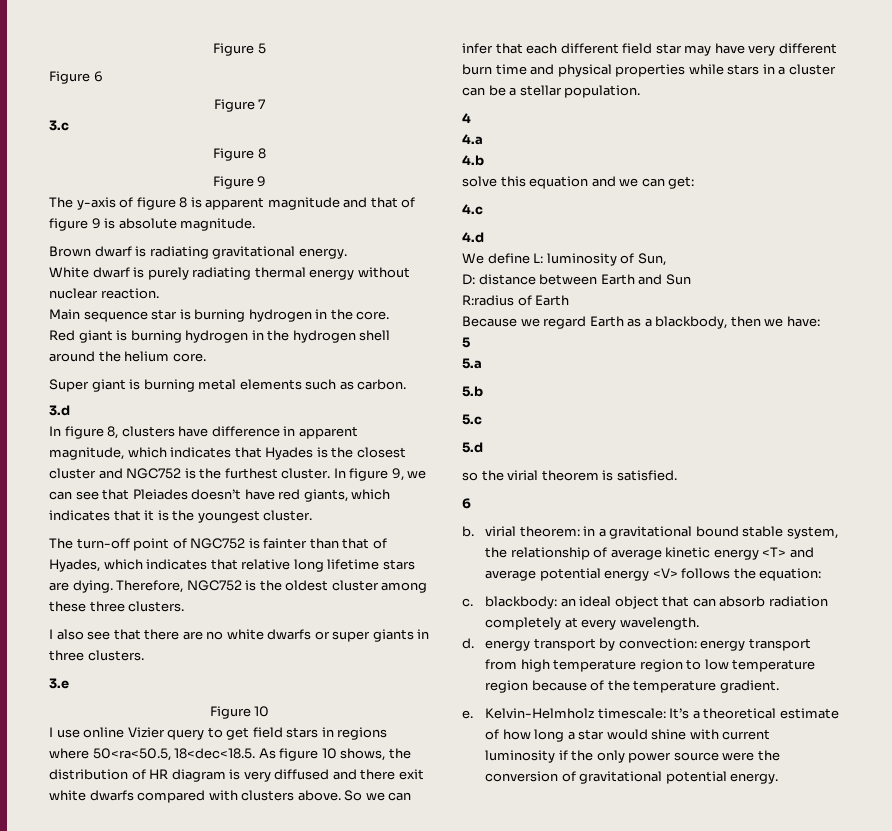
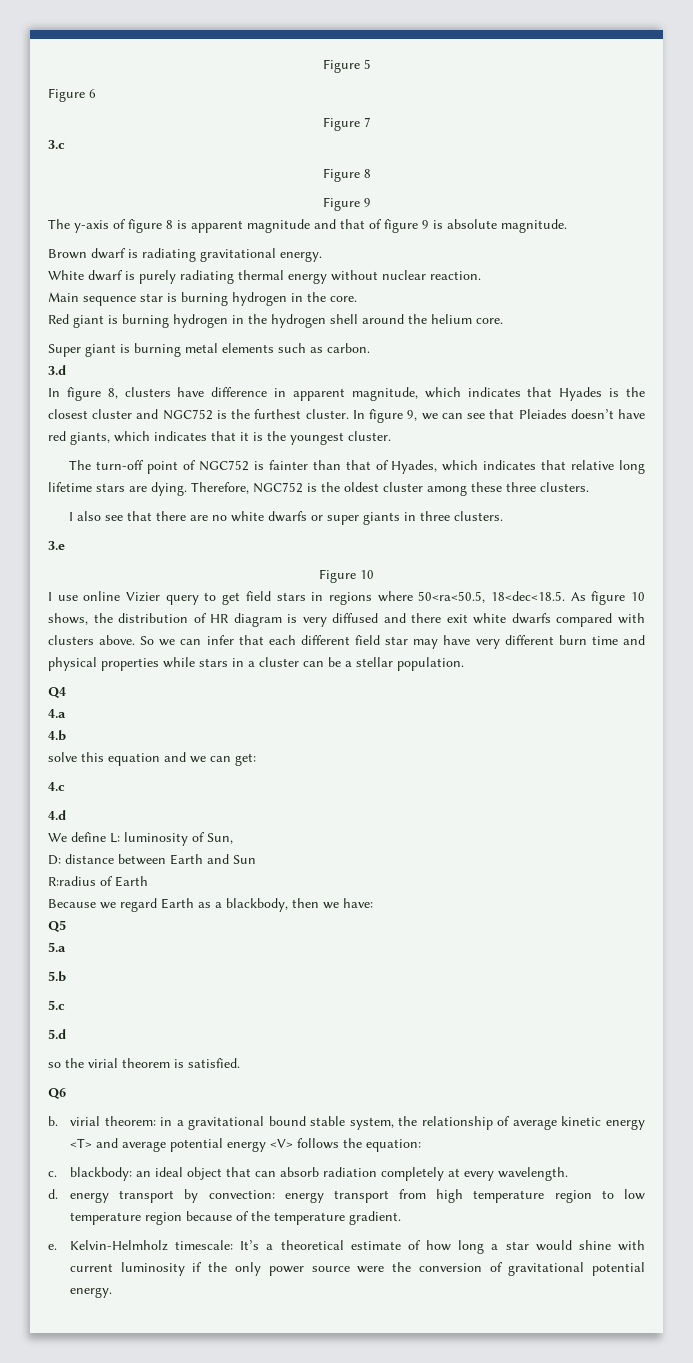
- 4
+ Q4
  Because we regard Earth as a blackbody, then we have:
- 5
+ Q5
  so the virial theorem is satisfied.
- 6
+ Q6

